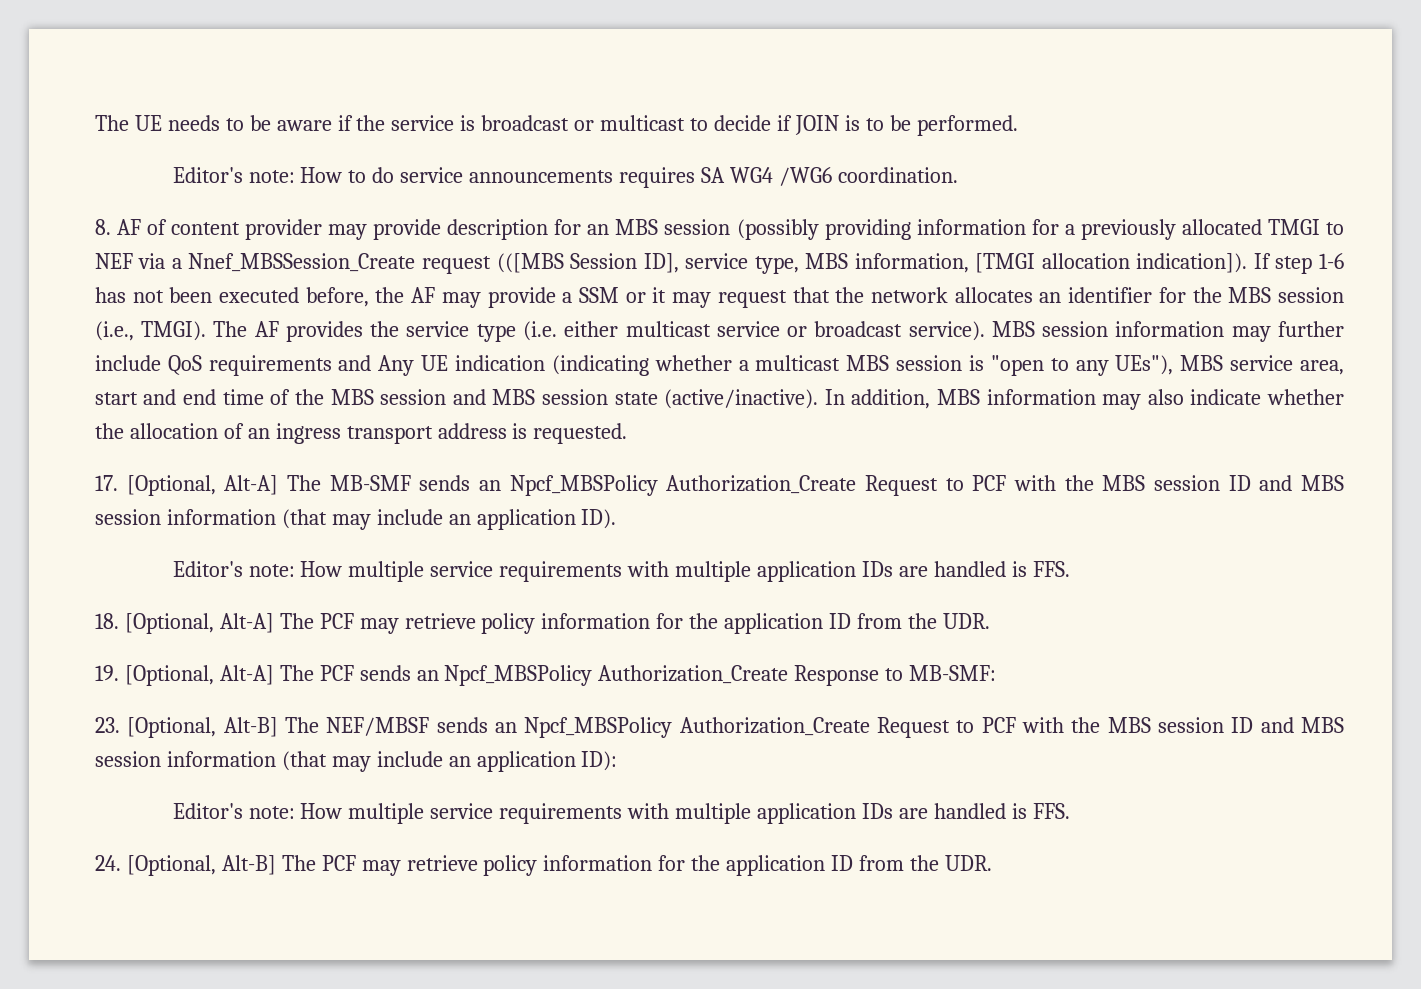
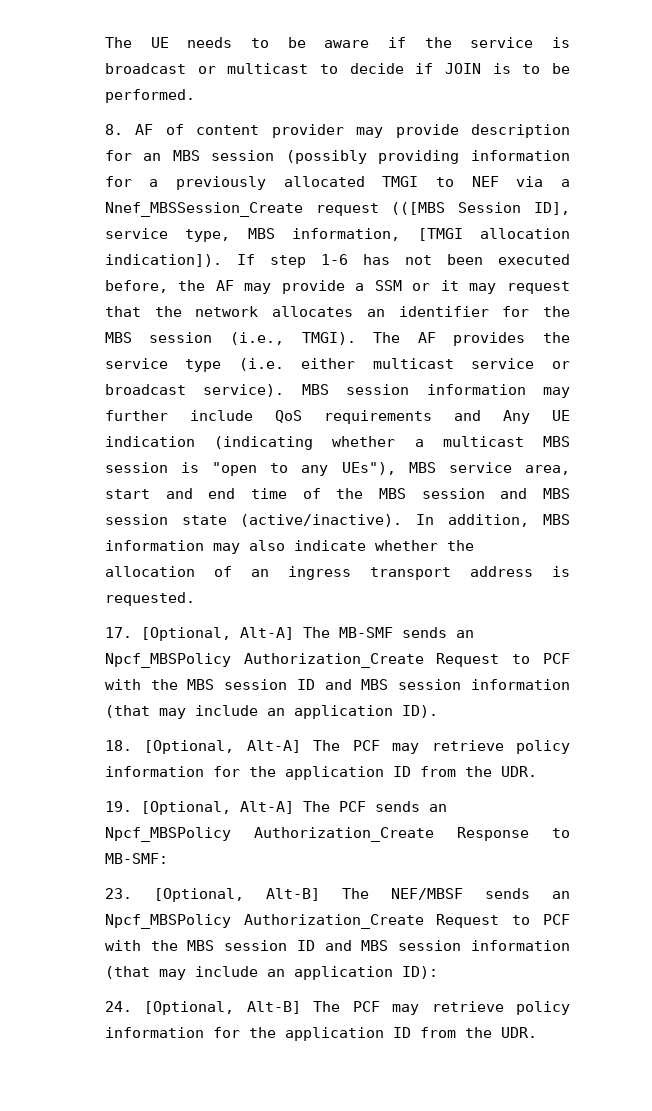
- Editor's note: How to do service announcements requires SA WG4 /WG6 coordination.
  17. [Optional, Alt-A] The MB-SMF sends an Npcf_MBSPolicy Authorization_Create Request to PCF with the MBS session ID and MBS session information (that may include an application ID).
- Editor's note: How multiple service requirements with multiple application IDs are handled is FFS.
  23. [Optional, Alt-B] The NEF/MBSF sends an Npcf_MBSPolicy Authorization_Create Request to PCF with the MBS session ID and MBS session information (that may include an application ID):
- Editor's note: How multiple service requirements with multiple application IDs are handled is FFS.

